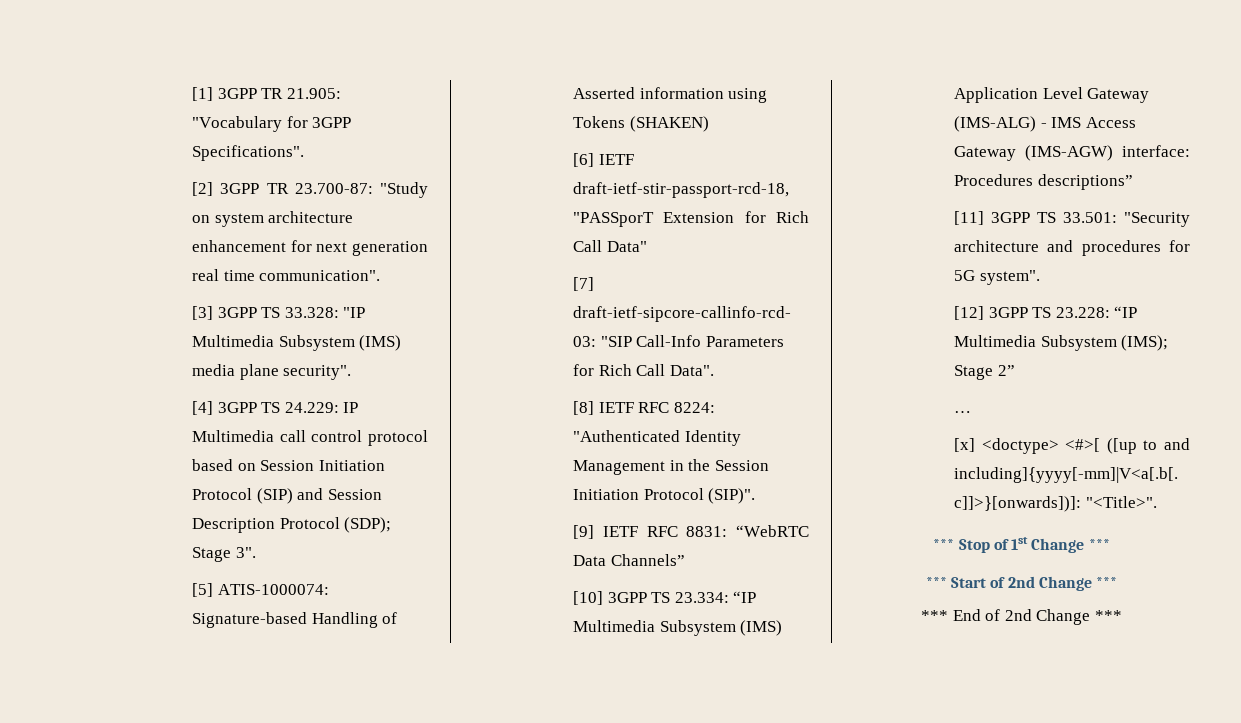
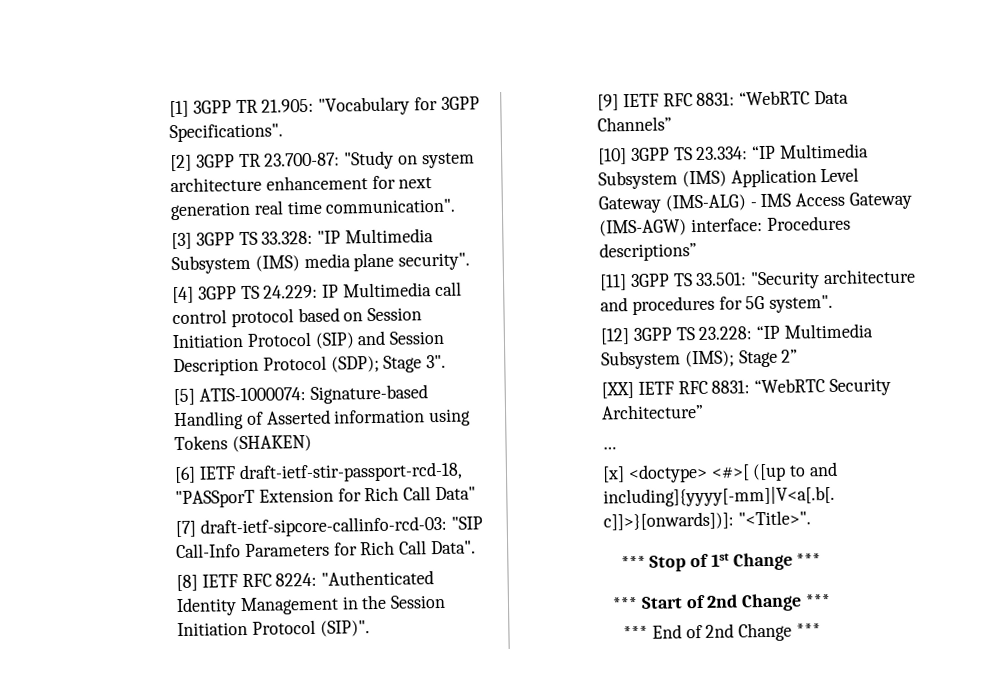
+ [XX] IETF RFC 8831: “WebRTC Security Architecture”

